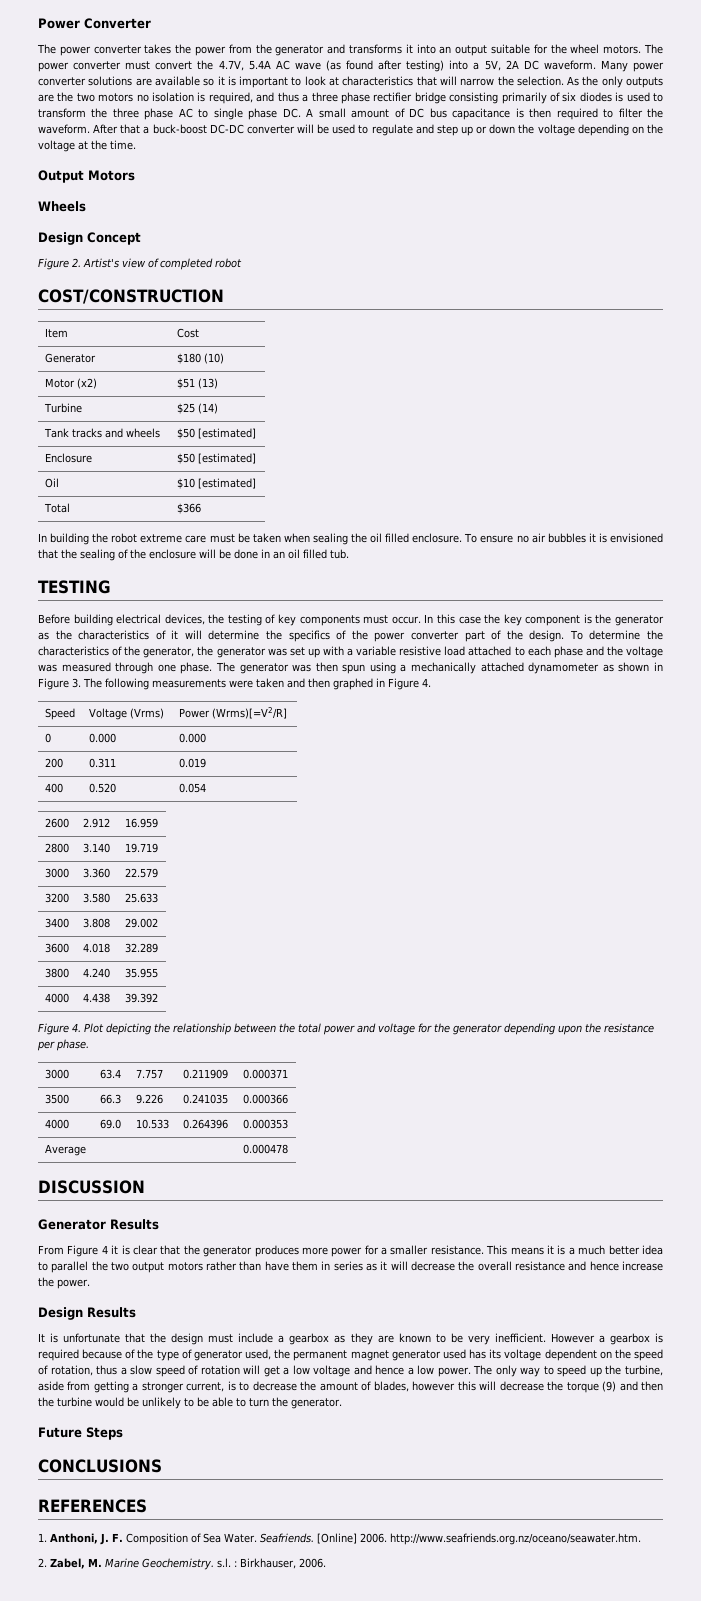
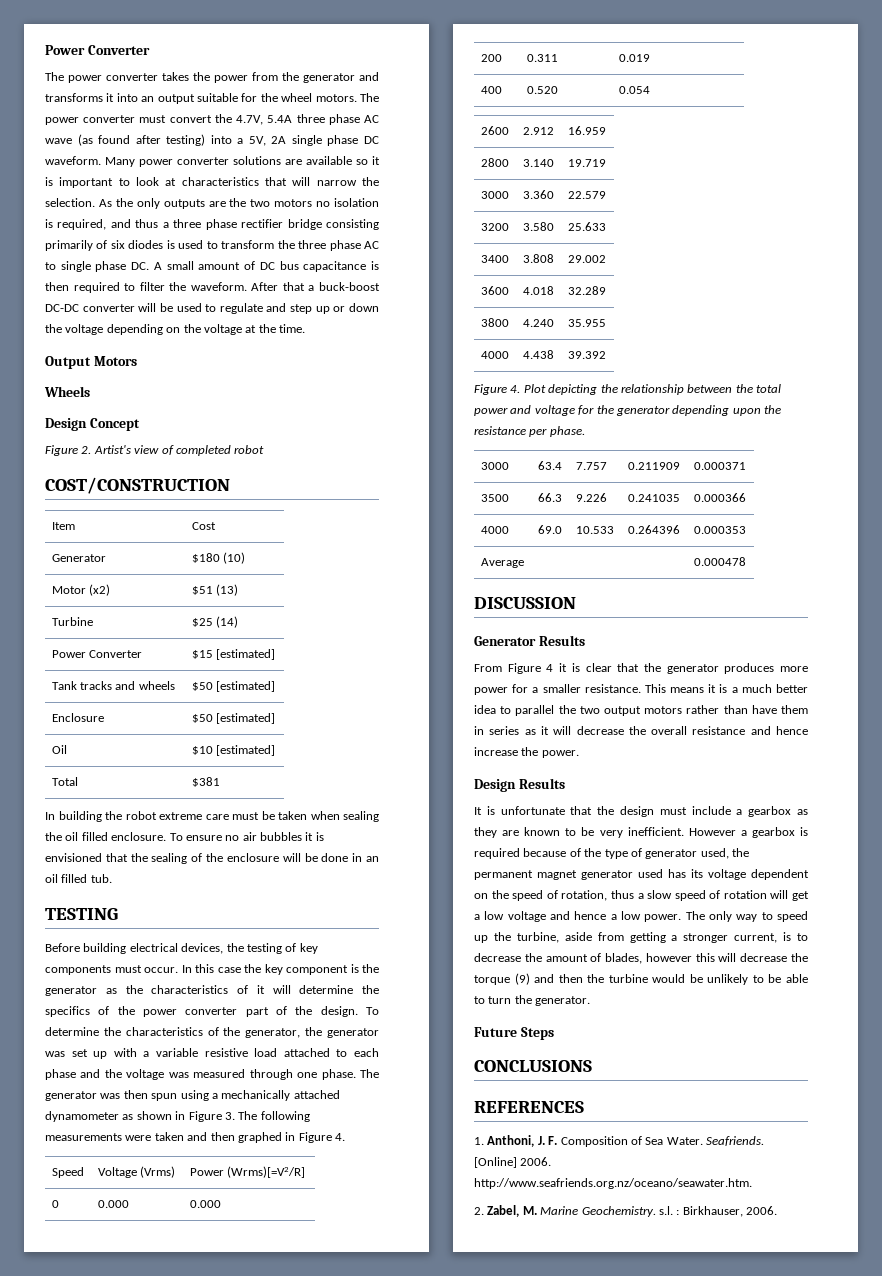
- The power converter must convert the 4.7V, 5.4A AC wave (as found after testing) into a 5V, 2A DC waveform.
+ The power converter must convert the 4.7V, 5.4A three phase AC wave (as found after testing) into a 5V, 2A single phase DC waveform.
+ Power Converter | $15 [estimated]
- Total | $366
+ Total | $381

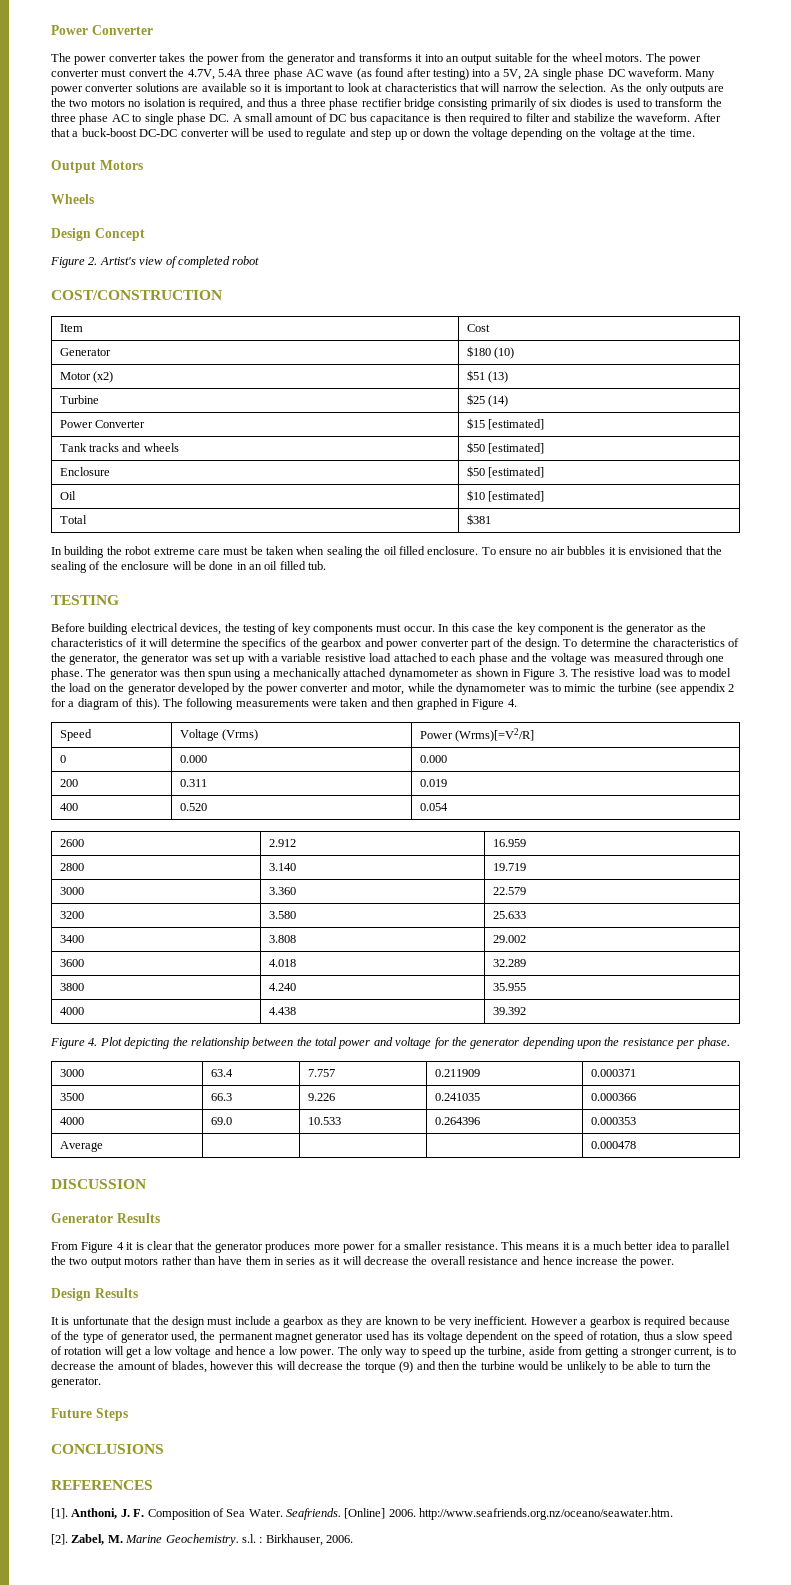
- As the only outputs are the two motors no isolation is required, and thus a three phase rectifier bridge consisting primarily of six diodes is used to transform the three phase AC to single phase DC. A small amount of DC bus capacitance is then required to filter the waveform.
+ As the only outputs are the two motors no isolation is required, and thus a three phase rectifier bridge consisting primarily of six diodes is used to transform the three phase AC to single phase DC. A small amount of DC bus capacitance is then required to filter and stabilize the waveform.
- In this case the key component is the generator as the characteristics of it will determine the specifics of the power converter part of the design.
+ In this case the key component is the generator as the characteristics of it will determine the specifics of the gearbox and power converter part of the design.
- The generator was then spun using a mechanically attached dynamometer as shown in Figure 3. The following measurements were taken and then graphed in Figure 4.
+ The generator was then spun using a mechanically attached dynamometer as shown in Figure 3. The resistive load was to model the load on the generator developed by the power converter and motor, while the dynamometer was to mimic the turbine (see appendix 2 for a diagram of this). The following measurements were taken and then graphed in Figure 4.
- 1. Anthoni, J. F. Composition of Sea Water.
+ [1]. Anthoni, J. F. Composition of Sea Water.
- 2. Zabel, M. Marine Geochemistry. s.l. : Birkhauser, 2006.
+ [2]. Zabel, M. Marine Geochemistry. s.l. : Birkhauser, 2006.

